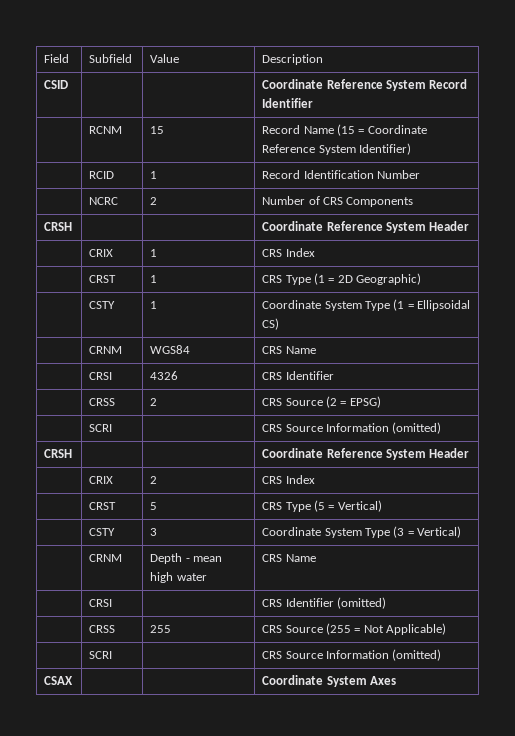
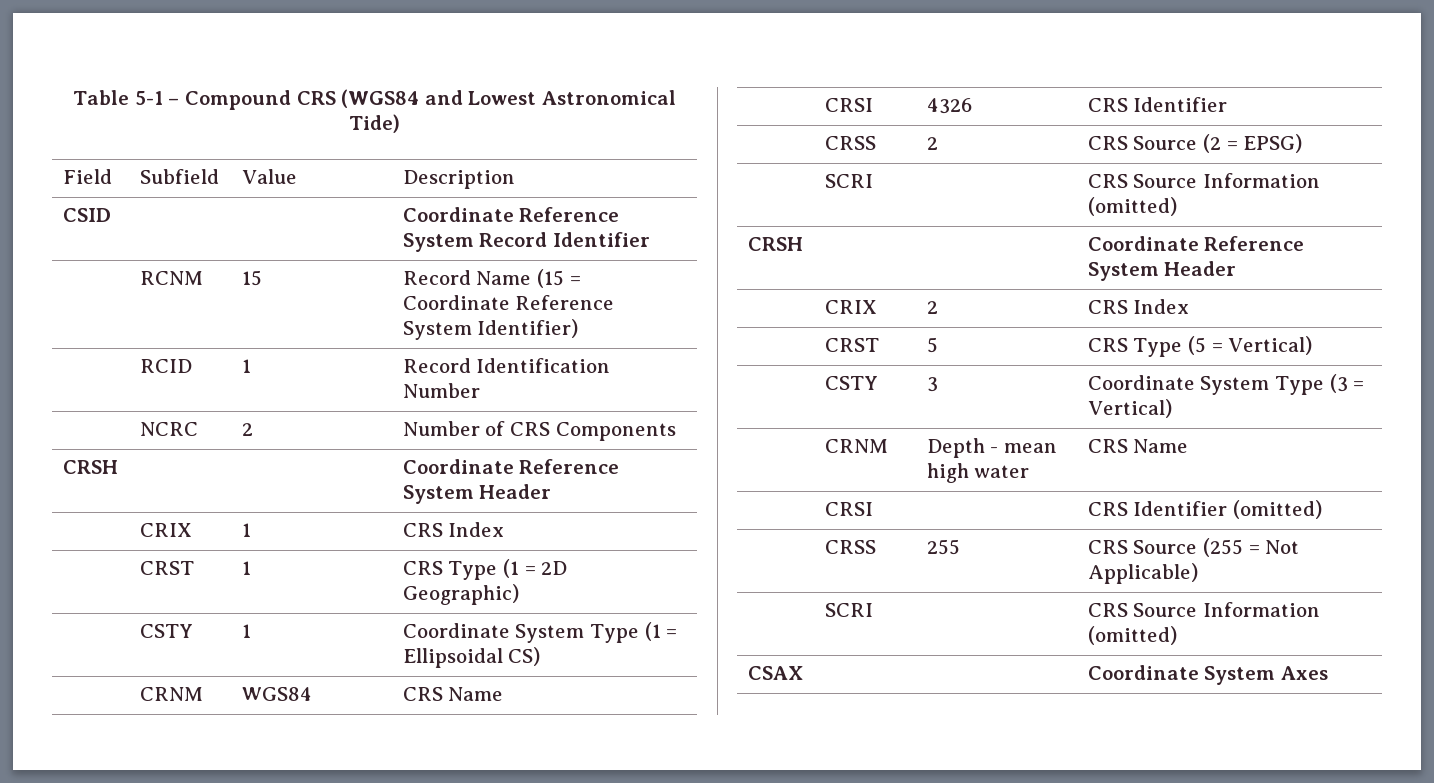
+ Table 5-1 – Compound CRS (WGS84 and Lowest Astronomical Tide)

